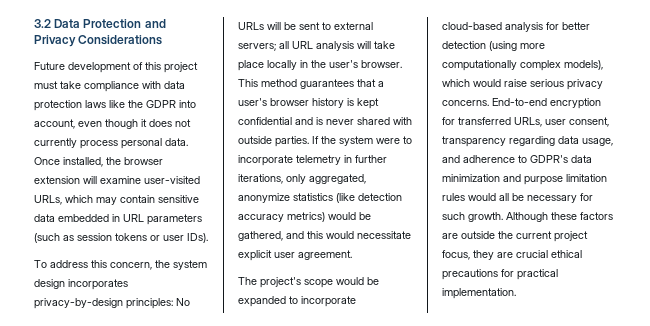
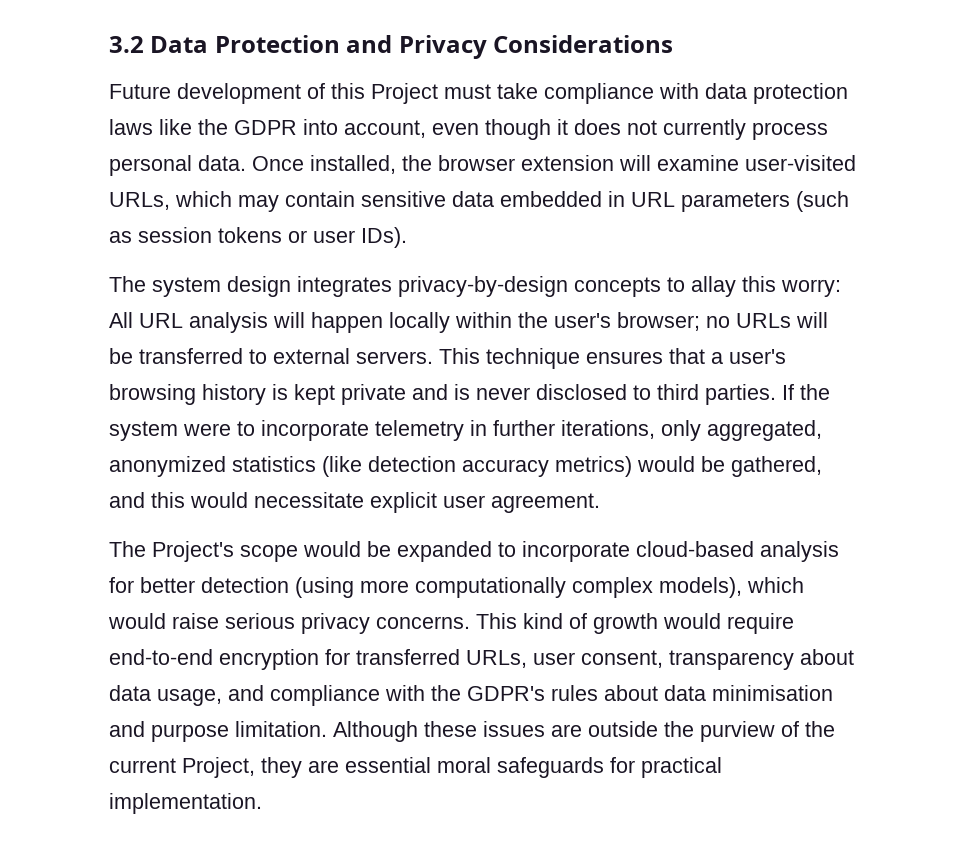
- Future development of this project must take compliance with data protection laws like the GDPR into account, even though it does not currently process personal data.
+ Future development of this Project must take compliance with data protection laws like the GDPR into account, even though it does not currently process personal data.
- To address this concern, the system design incorporates privacy-by-design principles: No URLs will be sent to external servers; all URL analysis will take place locally in the user's browser. This method guarantees that a user's browser history is kept confidential and is never shared with outside parties.
+ The system design integrates privacy-by-design concepts to allay this worry: All URL analysis will happen locally within the user's browser; no URLs will be transferred to external servers. This technique ensures that a user's browsing history is kept private and is never disclosed to third parties.
- If the system were to incorporate telemetry in further iterations, only aggregated, anonymize statistics (like detection accuracy metrics) would be gathered, and this would necessitate explicit user agreement.
+ If the system were to incorporate telemetry in further iterations, only aggregated, anonymized statistics (like detection accuracy metrics) would be gathered, and this would necessitate explicit user agreement.
- The project's scope would be expanded to incorporate cloud-based analysis for better detection (using more computationally complex models), which would raise serious privacy concerns.
+ The Project's scope would be expanded to incorporate cloud-based analysis for better detection (using more computationally complex models), which would raise serious privacy concerns.
- End-to-end encryption for transferred URLs, user consent, transparency regarding data usage, and adherence to GDPR's data minimization and purpose limitation rules would all be necessary for such growth.
+ This kind of growth would require end-to-end encryption for transferred URLs, user consent, transparency about data usage, and compliance with the GDPR's rules about data minimisation and purpose limitation.
- Although these factors are outside the current project focus, they are crucial ethical precautions for practical implementation.
+ Although these issues are outside the purview of the current Project, they are essential moral safeguards for practical implementation.

